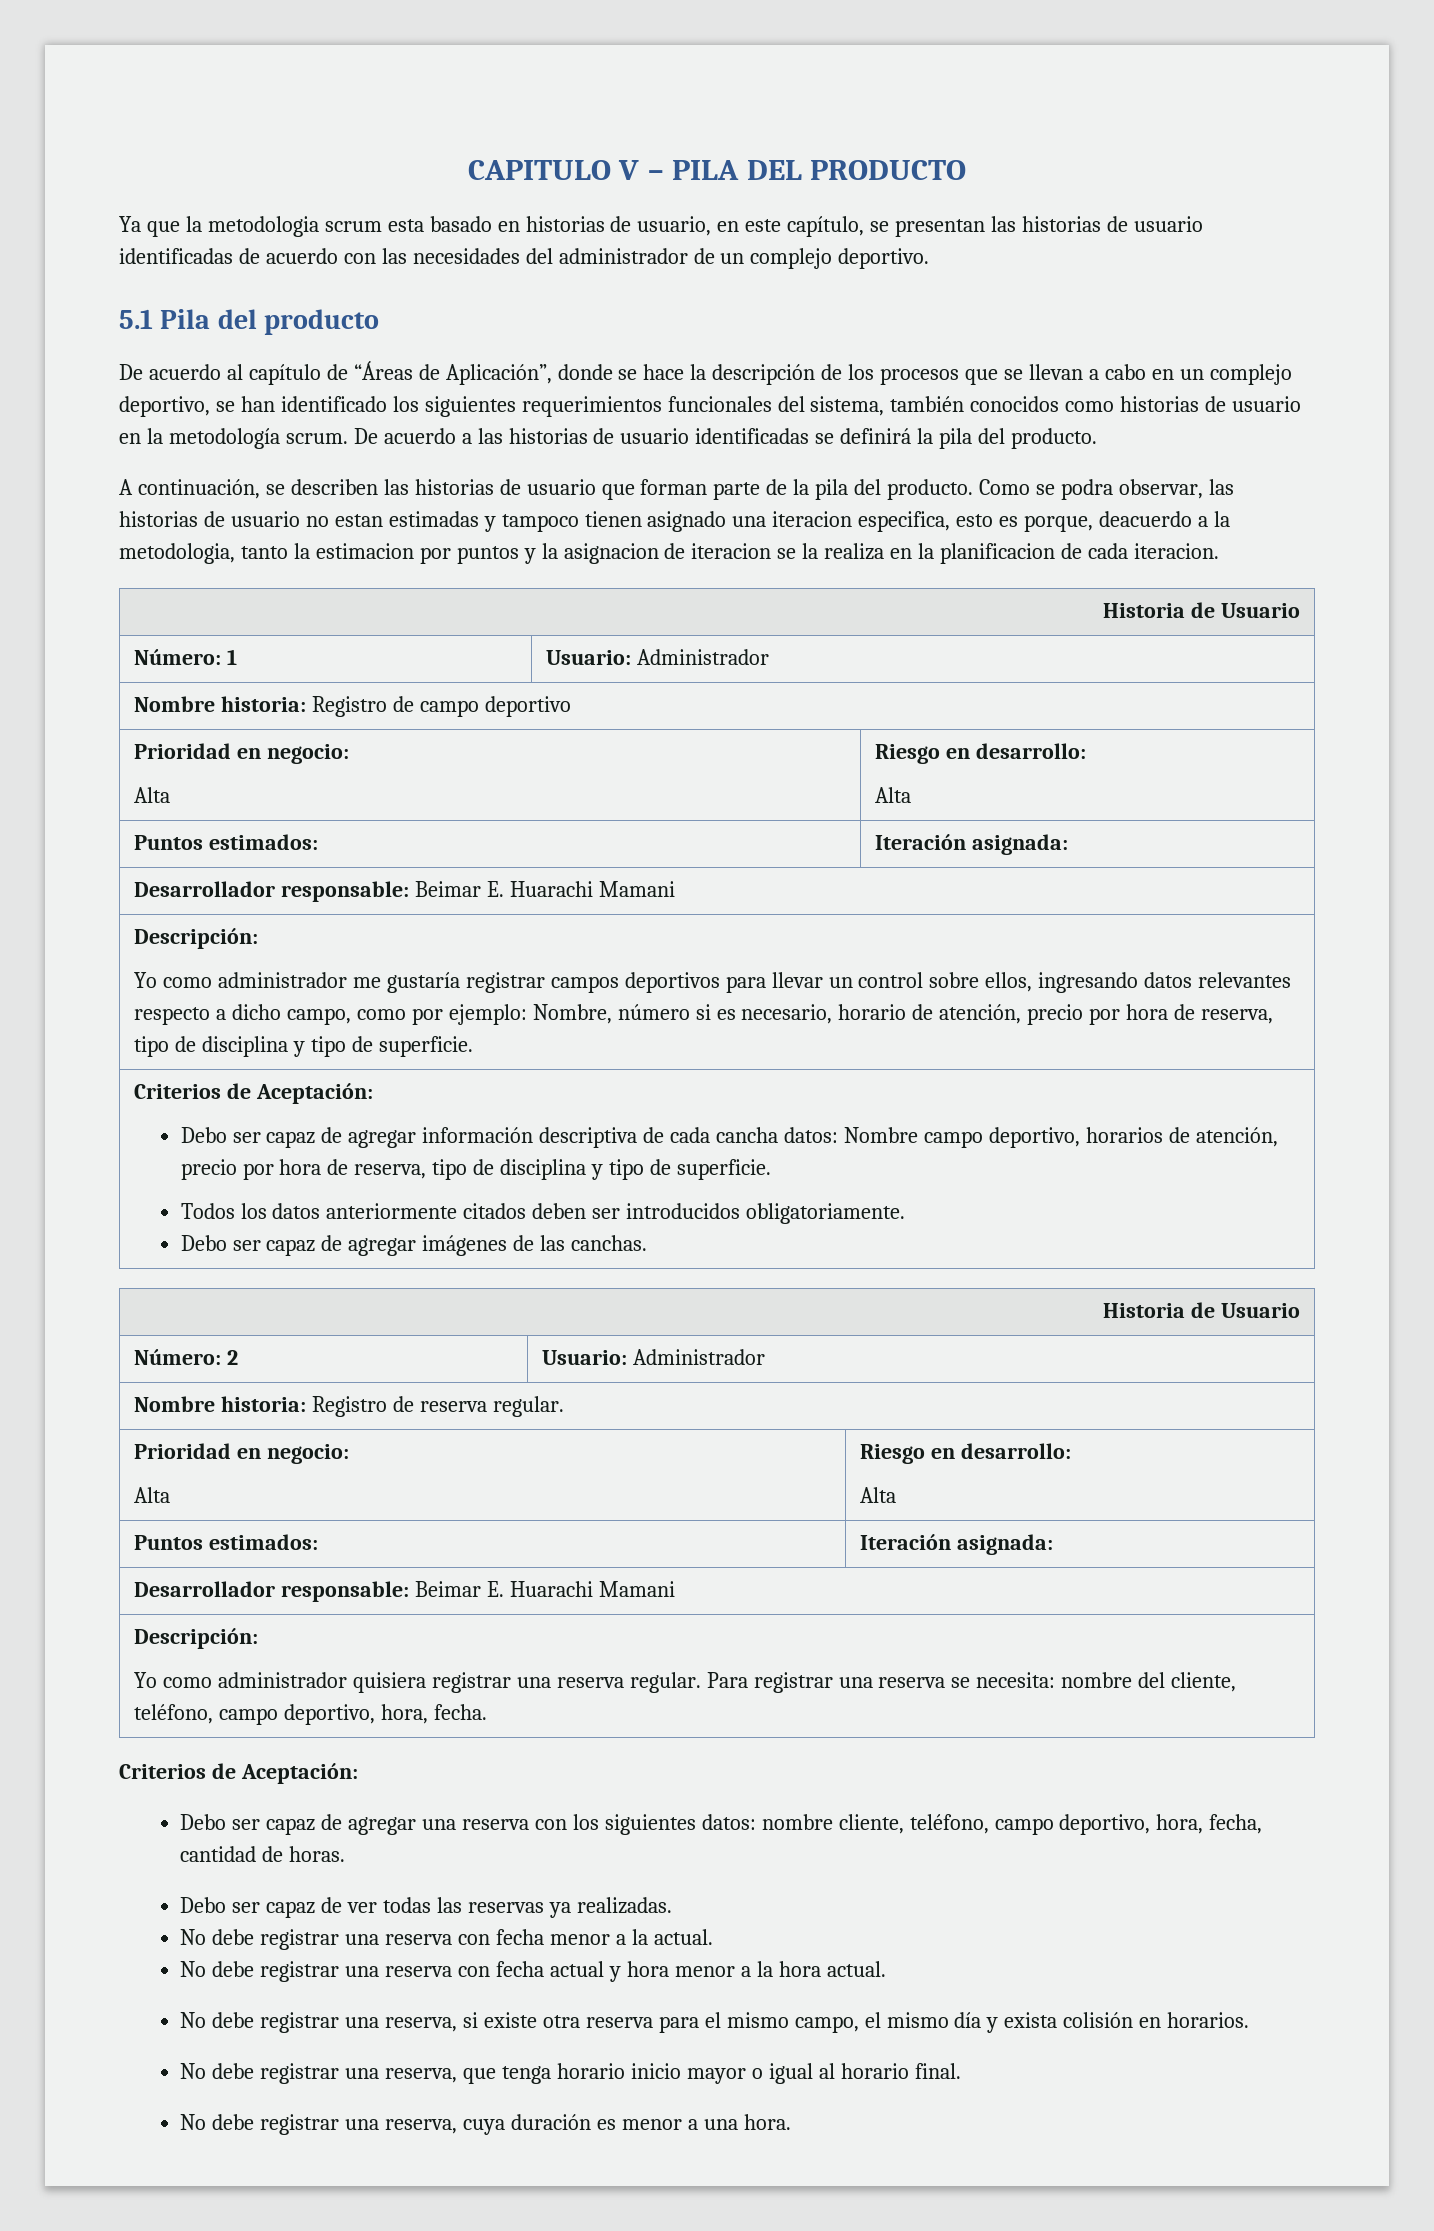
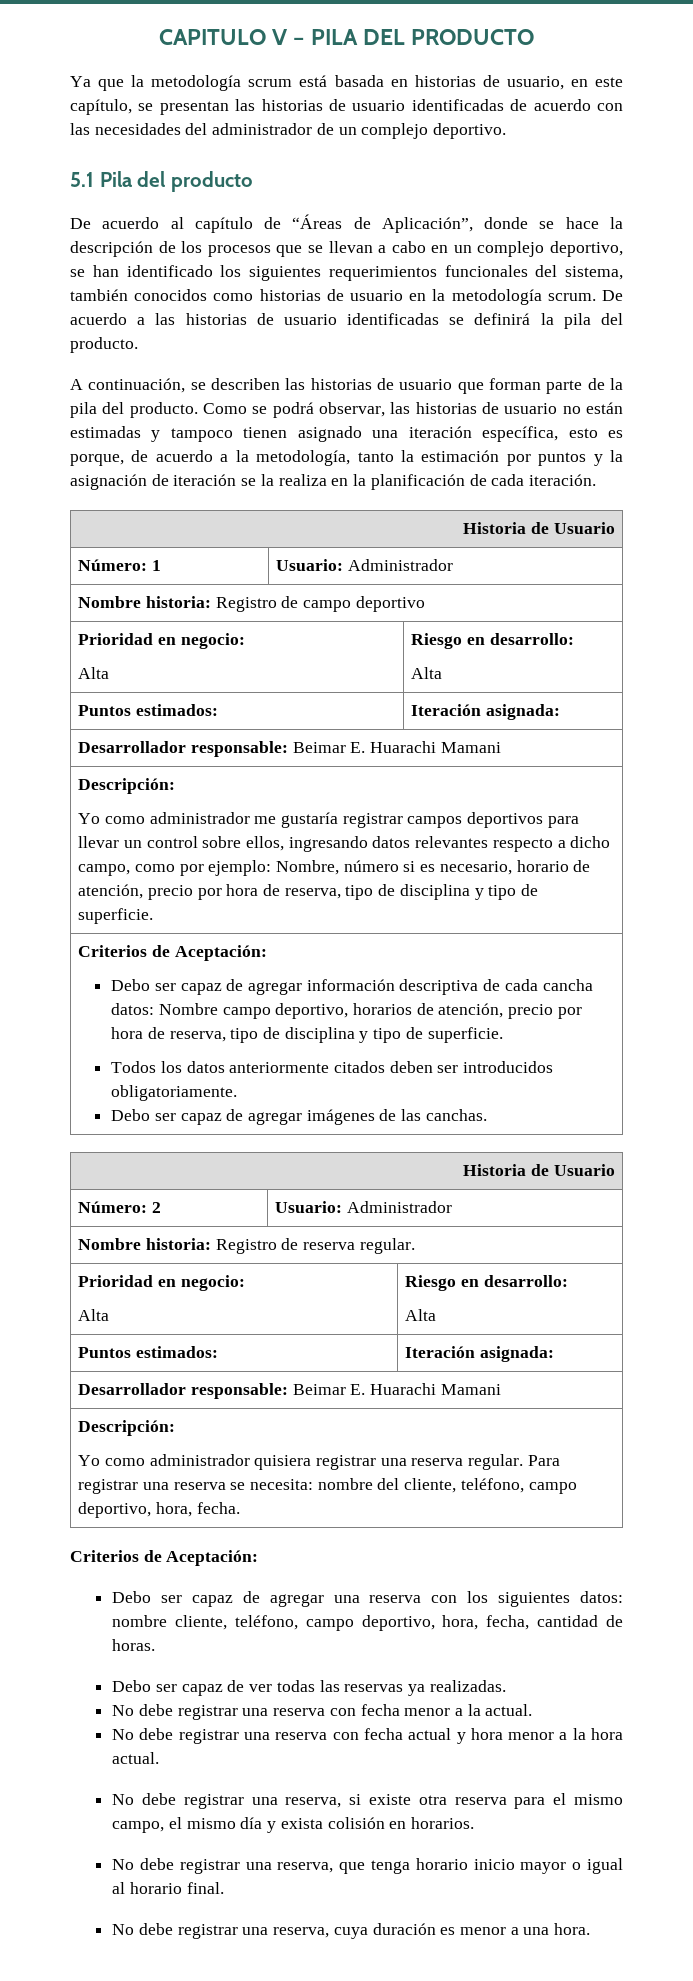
- Ya que la metodologia scrum esta basado en historias de usuario, en este capítulo, se presentan las historias de usuario identificadas de acuerdo con las necesidades del administrador de un complejo deportivo.
+ Ya que la metodología scrum está basada en historias de usuario, en este capítulo, se presentan las historias de usuario identificadas de acuerdo con las necesidades del administrador de un complejo deportivo.
- Como se podra observar, las historias de usuario no estan estimadas y tampoco tienen asignado una iteracion especifica, esto es porque, deacuerdo a la metodologia, tanto la estimacion por puntos y la asignacion de iteracion se la realiza en la planificacion de cada iteracion.
+ Como se podrá observar, las historias de usuario no están estimadas y tampoco tienen asignado una iteración específica, esto es porque, de acuerdo a la metodología, tanto la estimación por puntos y la asignación de iteración se la realiza en la planificación de cada iteración.

